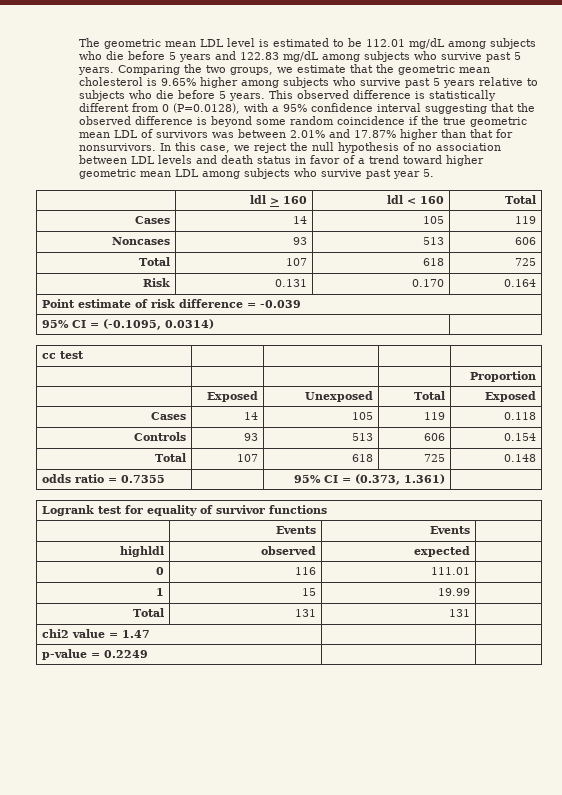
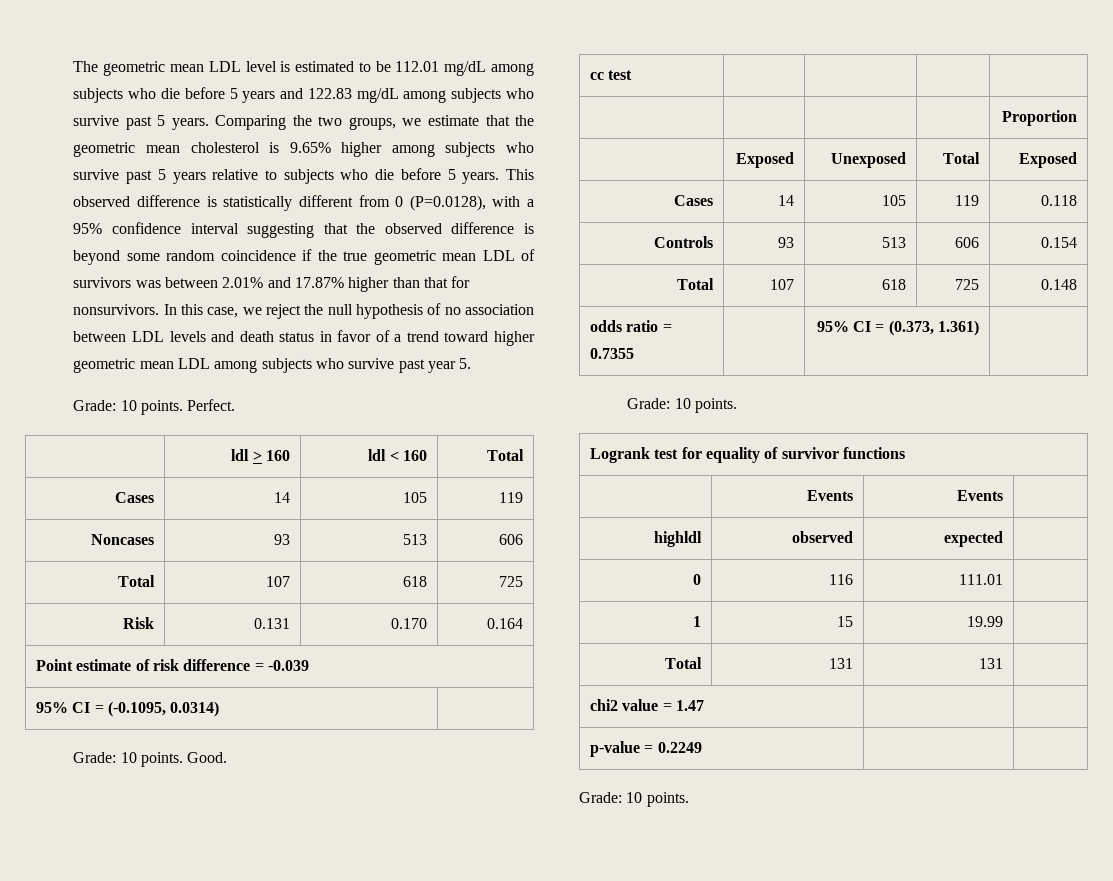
+ Grade: 10 points. Perfect.
+ Grade: 10 points. Good.
  odds ratio = 0.7355 | | 95% CI = (0.373, 1.361) |
+ Grade: 10 points.
  p-value = 0.2249 | |
+ Grade: 10 points.

